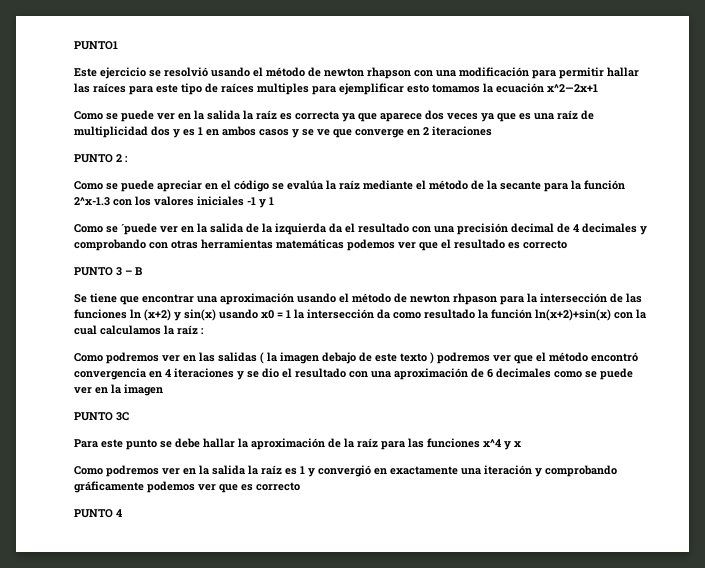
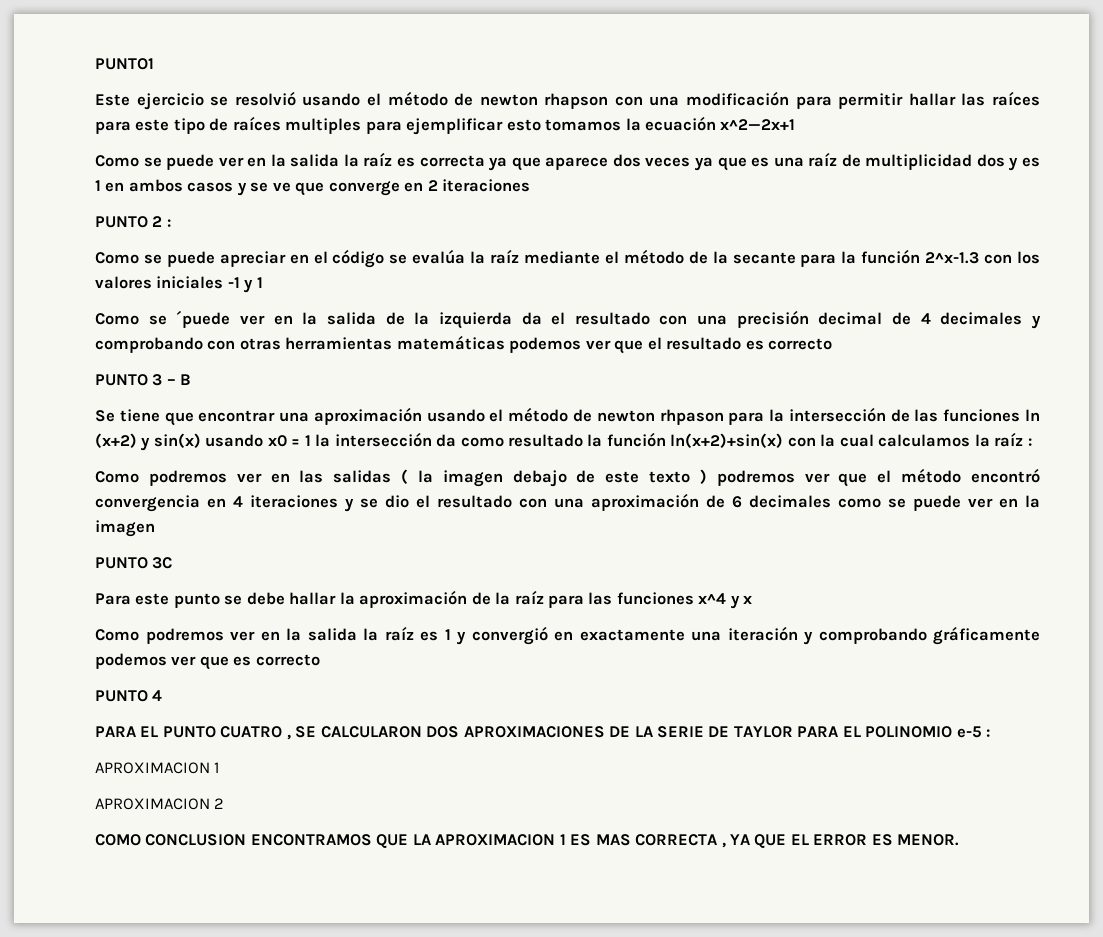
+ PARA EL PUNTO CUATRO , SE CALCULARON DOS APROXIMACIONES DE LA SERIE DE TAYLOR PARA EL POLINOMIO e-5 :
+ APROXIMACION 1
+ APROXIMACION 2
+ COMO CONCLUSION ENCONTRAMOS QUE LA APROXIMACION 1 ES MAS CORRECTA , YA QUE EL ERROR ES MENOR.

